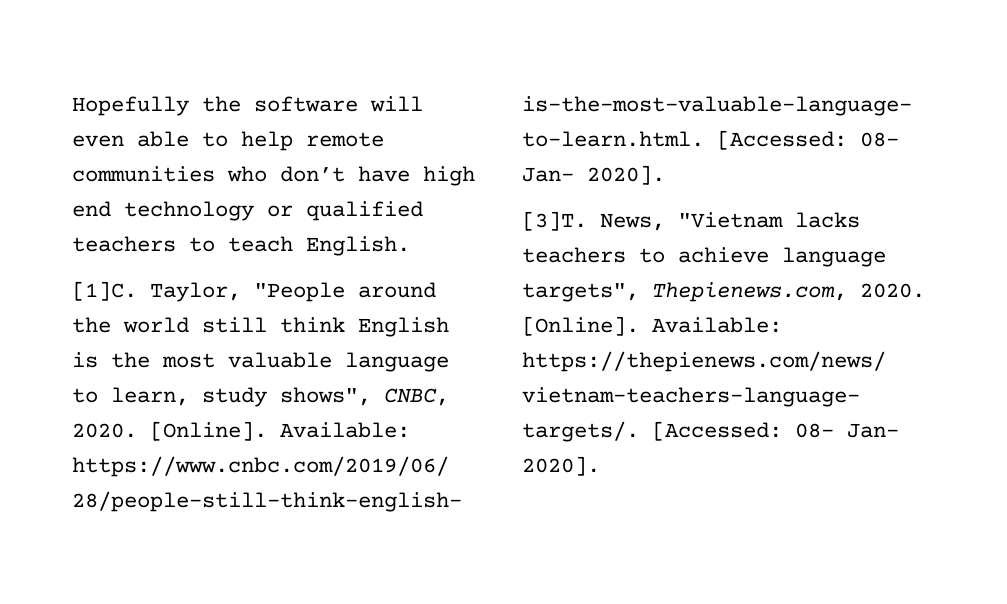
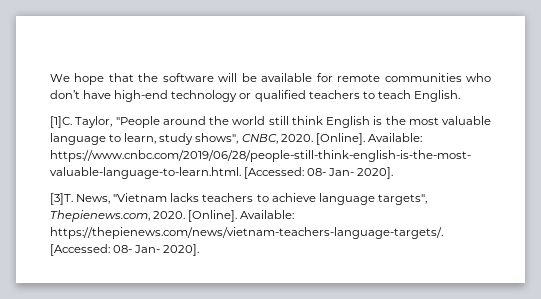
- Hopefully the software will even able to help remote communities who don’t have high end technology or qualified teachers to teach English.
+ We hope that the software will be available for remote communities who don’t have high-end technology or qualified teachers to teach English.

